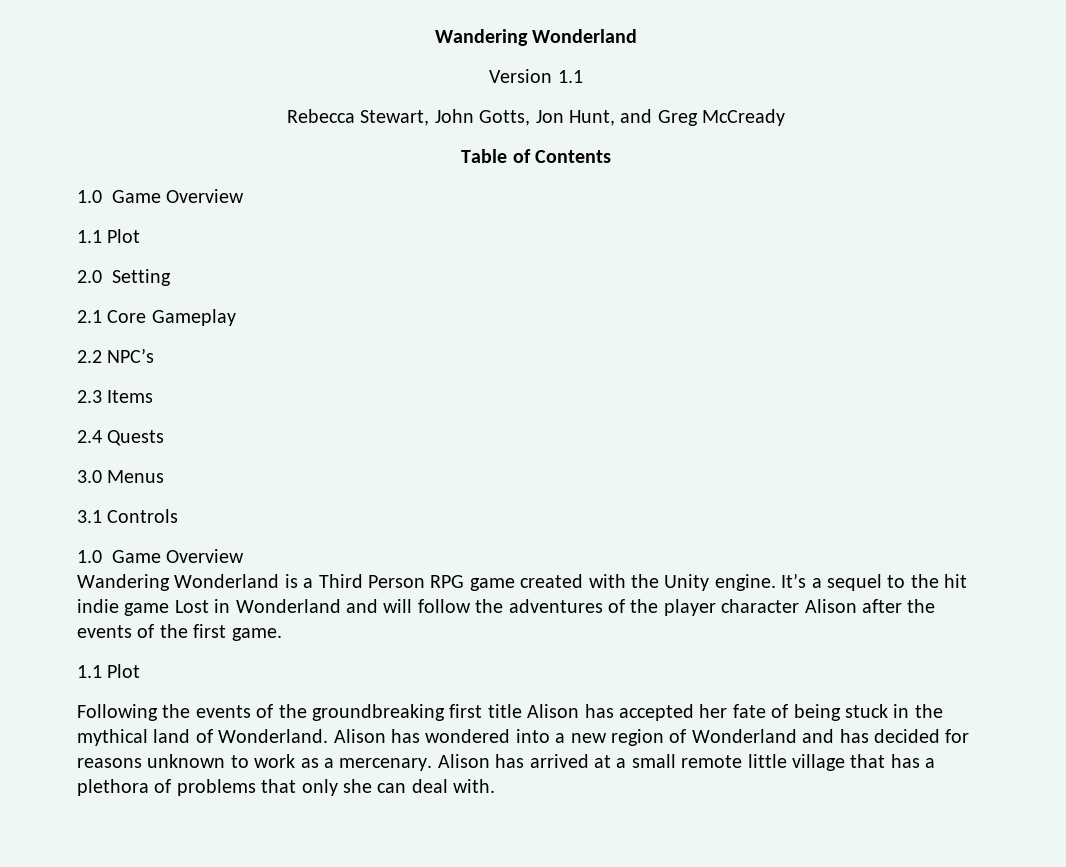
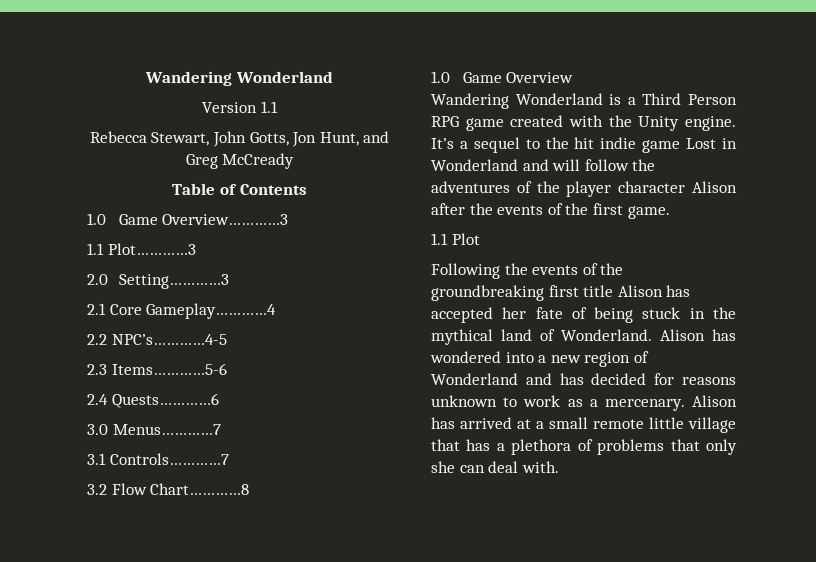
  Table of Contents
- 1.0 Game Overview
- 1.1 Plot
+ 1.0 Game Overview…………3
+ 1.1 Plot…………3
- 2.0 Setting
+ 2.0 Setting…………3
- 2.1 Core Gameplay
+ 2.1 Core Gameplay…………4
- 2.2 NPC’s
+ 2.2 NPC’s…………4-5
- 2.3 Items
+ 2.3 Items…………5-6
- 2.4 Quests
+ 2.4 Quests…………6
- 3.0 Menus
+ 3.0 Menus…………7
- 3.1 Controls
+ 3.1 Controls…………7
+ 3.2 Flow Chart…………8

